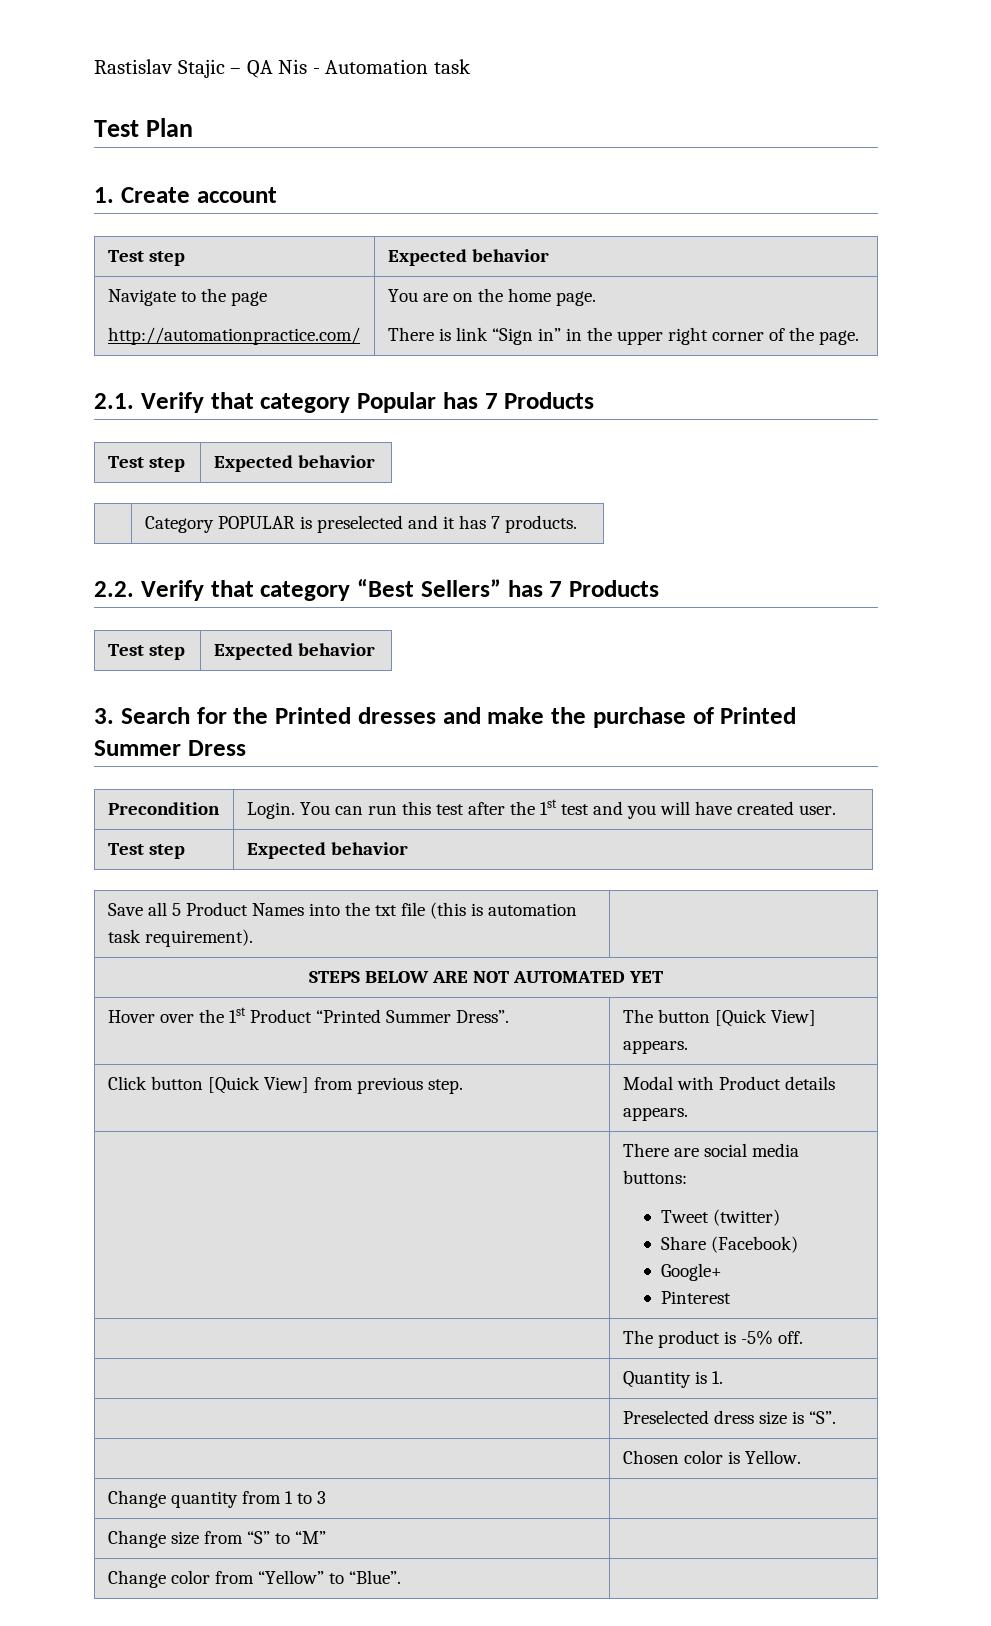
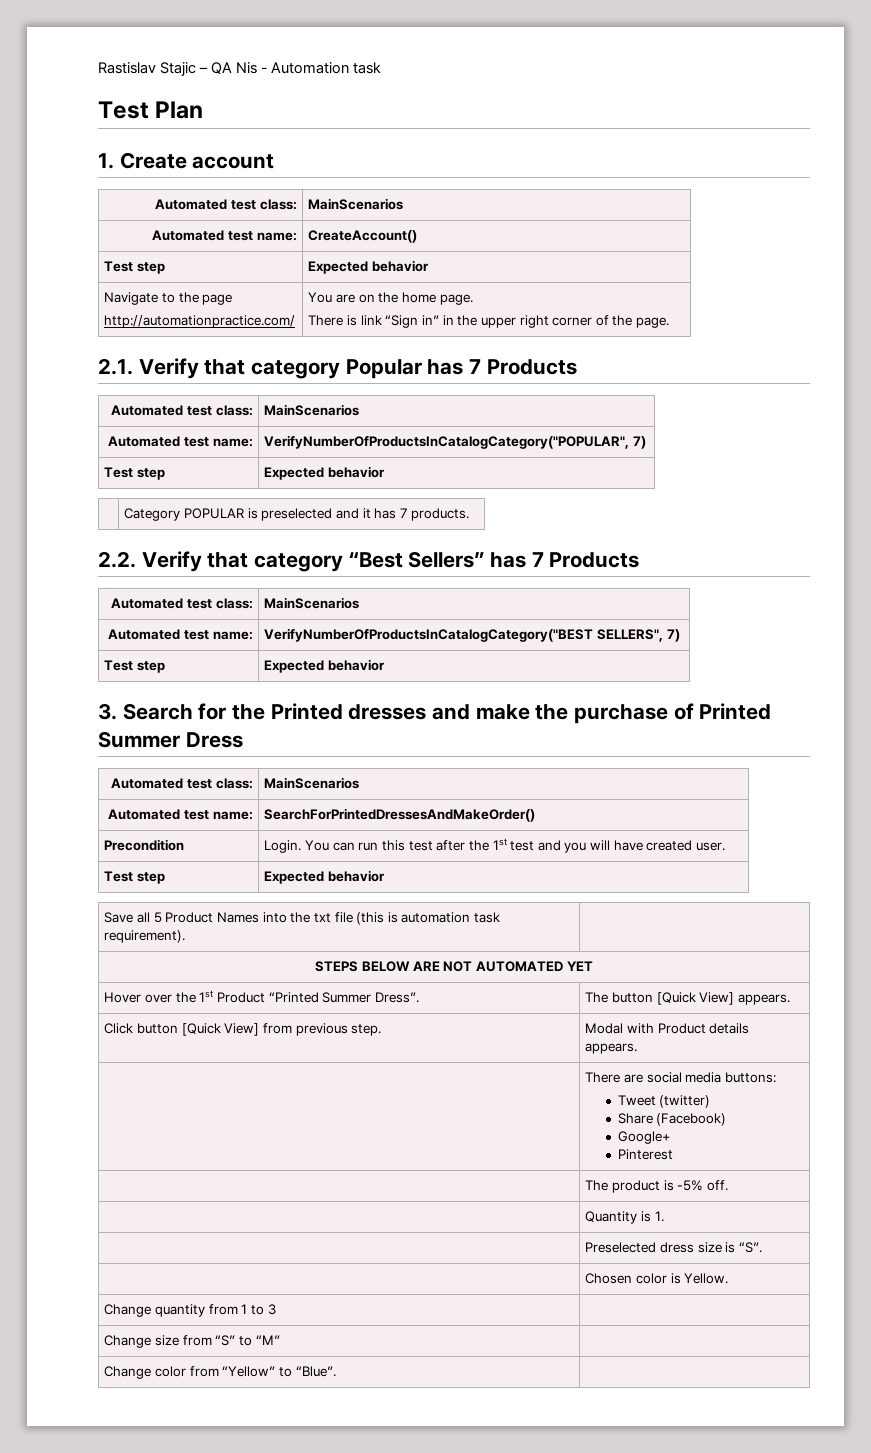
  1. Create account
+ Automated test class: | MainScenarios
+ Automated test name: | CreateAccount()
  2.1. Verify that category Popular has 7 Products
+ Automated test class: | MainScenarios
+ Automated test name: | VerifyNumberOfProductsInCatalogCategory("POPULAR", 7)
  2.2. Verify that category “Best Sellers” has 7 Products
+ Automated test class: | MainScenarios
+ Automated test name: | VerifyNumberOfProductsInCatalogCategory("BEST SELLERS", 7)
  3. Search for the Printed dresses and make the purchase of Printed Summer Dress
+ Automated test class: | MainScenarios
+ Automated test name: | SearchForPrintedDressesAndMakeOrder()

